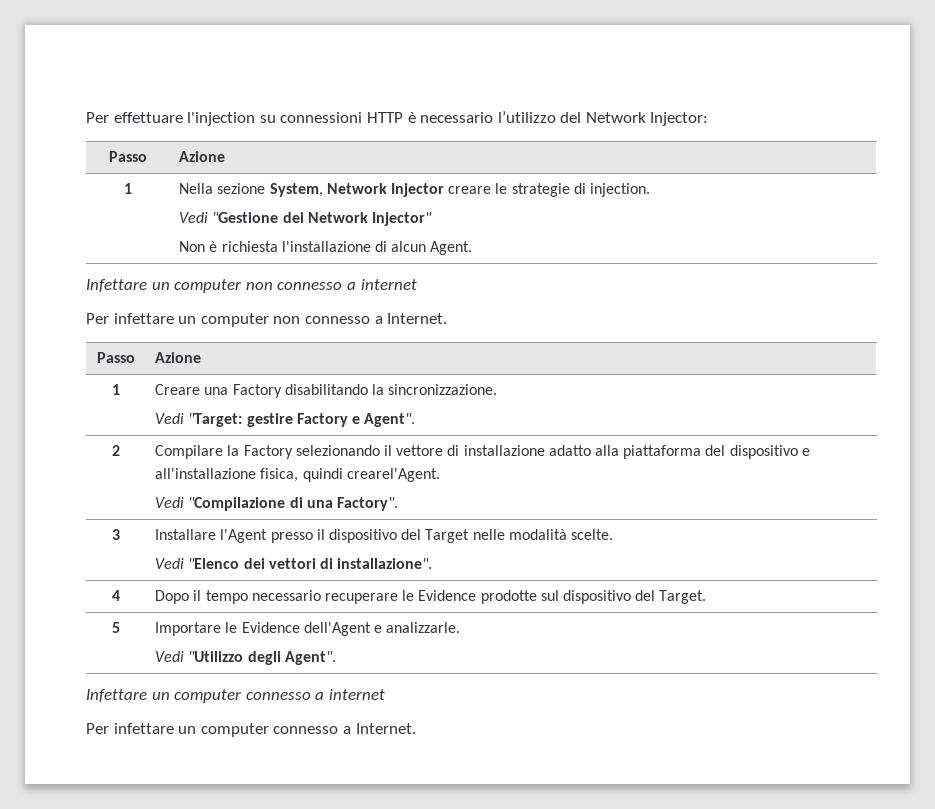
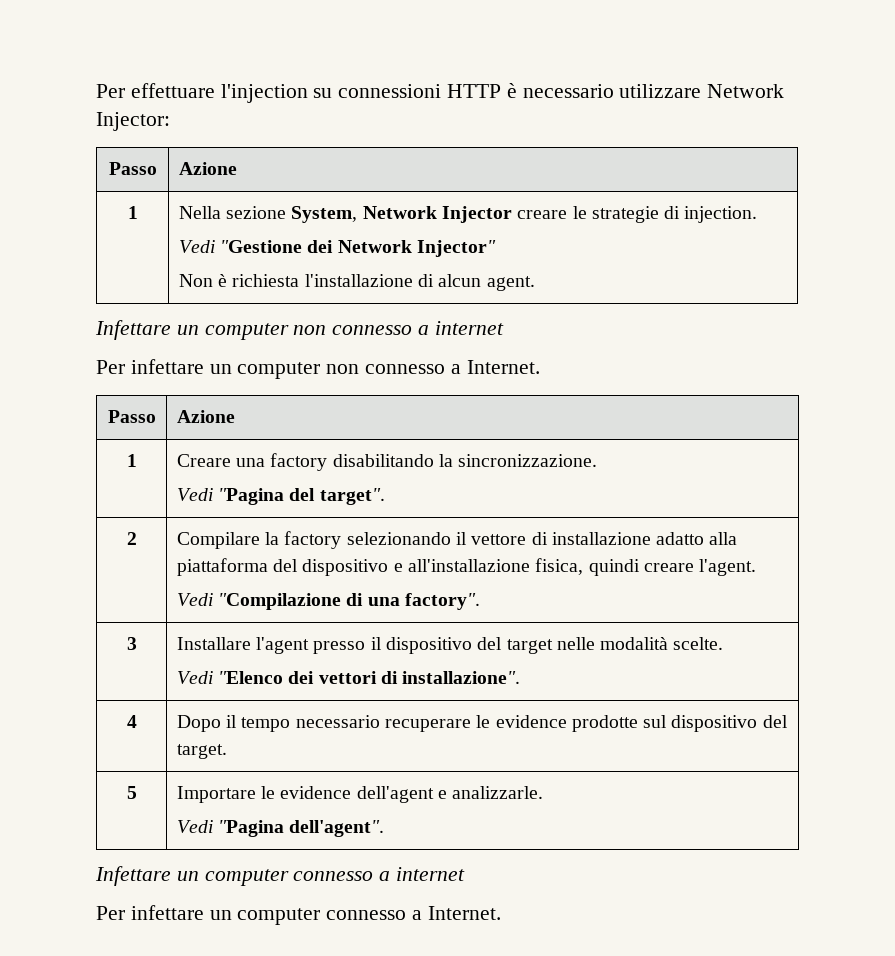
- Per effettuare l'injection su connessioni HTTP è necessario l’utilizzo del Network Injector:
+ Per effettuare l'injection su connessioni HTTP è necessario utilizzare Network Injector:
  1 | Nella sezione System, Network Injector creare le strategie di injection.
  Vedi "Gestione dei Network Injector"
- Non è richiesta l'installazione di alcun Agent.
+ Non è richiesta l'installazione di alcun agent.
- 1 | Creare una Factory disabilitando la sincronizzazione.
- Vedi "Target: gestire Factory e Agent".
+ 1 | Creare una factory disabilitando la sincronizzazione.
+ Vedi "Pagina del target".
- 2 | Compilare la Factory selezionando il vettore di installazione adatto alla piattaforma del dispositivo e all'installazione fisica, quindi crearel'Agent.
- Vedi "Compilazione di una Factory".
+ 2 | Compilare la factory selezionando il vettore di installazione adatto alla piattaforma del dispositivo e all'installazione fisica, quindi creare l'agent.
+ Vedi "Compilazione di una factory".
- 3 | Installare l'Agent presso il dispositivo del Target nelle modalità scelte.
+ 3 | Installare l'agent presso il dispositivo del target nelle modalità scelte.
- 4 | Dopo il tempo necessario recuperare le Evidence prodotte sul dispositivo del Target.
+ 4 | Dopo il tempo necessario recuperare le evidence prodotte sul dispositivo del target.
- 5 | Importare le Evidence dell'Agent e analizzarle.
- Vedi "Utilizzo degli Agent".
+ 5 | Importare le evidence dell'agent e analizzarle.
+ Vedi "Pagina dell'agent".

